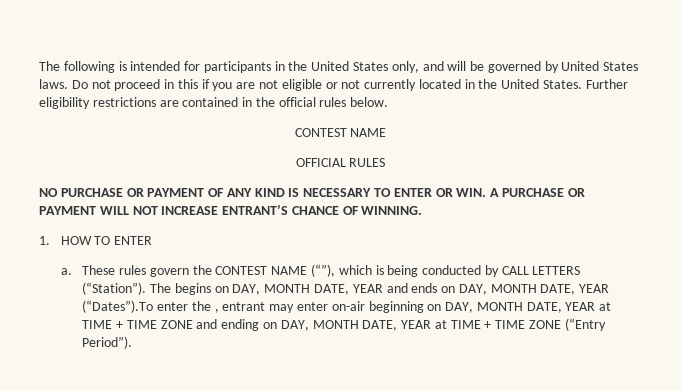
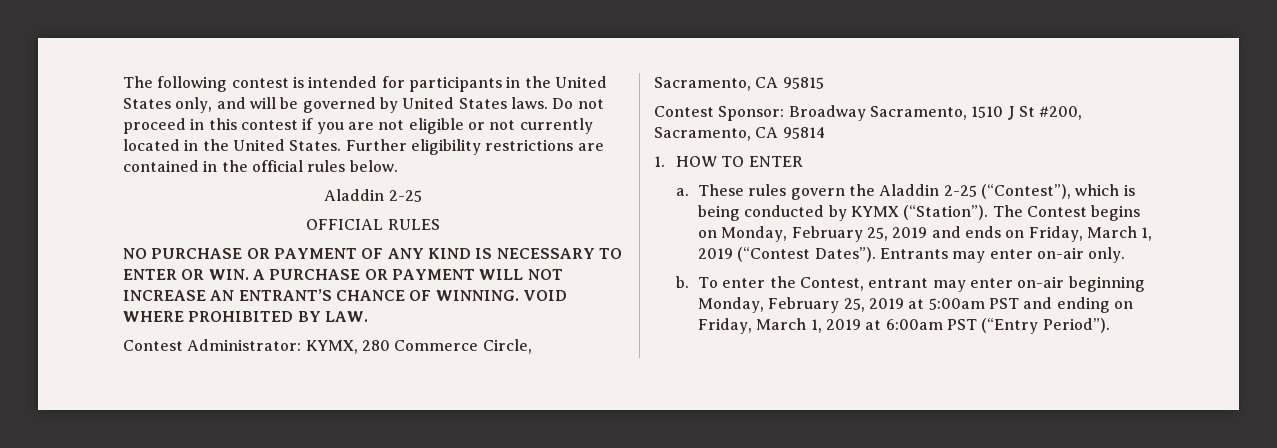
- The following is intended for participants in the United States only, and will be governed by United States laws.
+ The following contest is intended for participants in the United States only, and will be governed by United States laws.
- Do not proceed in this if you are not eligible or not currently located in the United States.
+ Do not proceed in this contest if you are not eligible or not currently located in the United States.
  Further eligibility restrictions are contained in the official rules below.
- CONTEST NAME
+ Aladdin 2-25
- NO PURCHASE OR PAYMENT OF ANY KIND IS NECESSARY TO ENTER OR WIN. A PURCHASE OR PAYMENT WILL NOT INCREASE ENTRANT’S CHANCE OF WINNING.
+ NO PURCHASE OR PAYMENT OF ANY KIND IS NECESSARY TO ENTER OR WIN. A PURCHASE OR PAYMENT WILL NOT INCREASE AN ENTRANT’S CHANCE OF WINNING. VOID WHERE PROHIBITED BY LAW.
+ Contest Administrator: KYMX, 280 Commerce Circle, Sacramento, CA 95815
+ Contest Sponsor: Broadway Sacramento, 1510 J St #200, Sacramento, CA 95814
- These rules govern the CONTEST NAME (“”), which is being conducted by CALL LETTERS (“Station”).
+ These rules govern the Aladdin 2-25 (“Contest”), which is being conducted by KYMX (“Station”).
- The begins on DAY, MONTH DATE, YEAR and ends on DAY, MONTH DATE, YEAR (“Dates”).To enter the , entrant may enter on-air beginning on DAY, MONTH DATE, YEAR at TIME + TIME ZONE and ending on DAY, MONTH DATE, YEAR at TIME + TIME ZONE (“Entry Period”).
+ The Contest begins on Monday, February 25, 2019 and ends on Friday, March 1, 2019 (“Contest Dates”). Entrants may enter on-air only.
+ b. To enter the Contest, entrant may enter on-air beginning Monday, February 25, 2019 at 5:00am PST and ending on Friday, March 1, 2019 at 6:00am PST (“Entry Period”).

